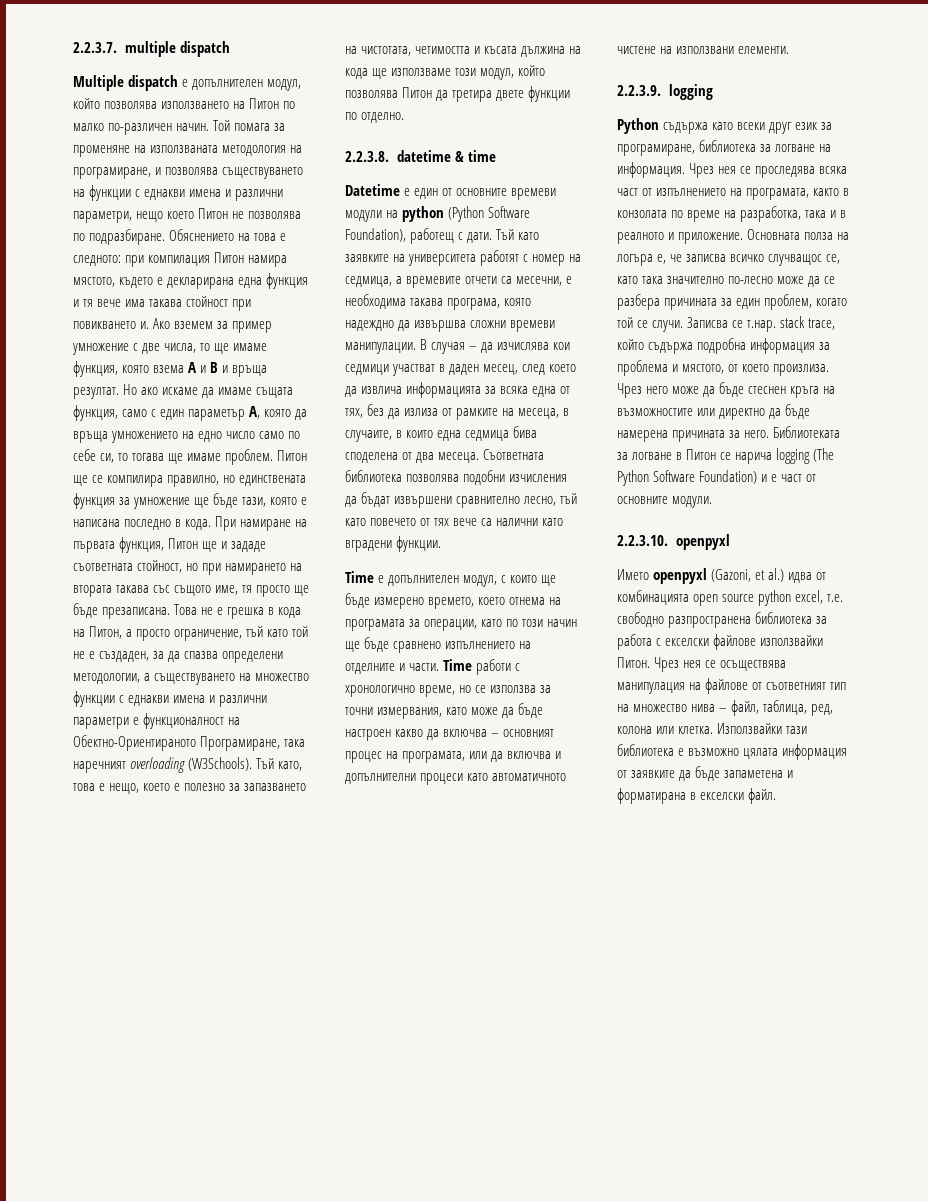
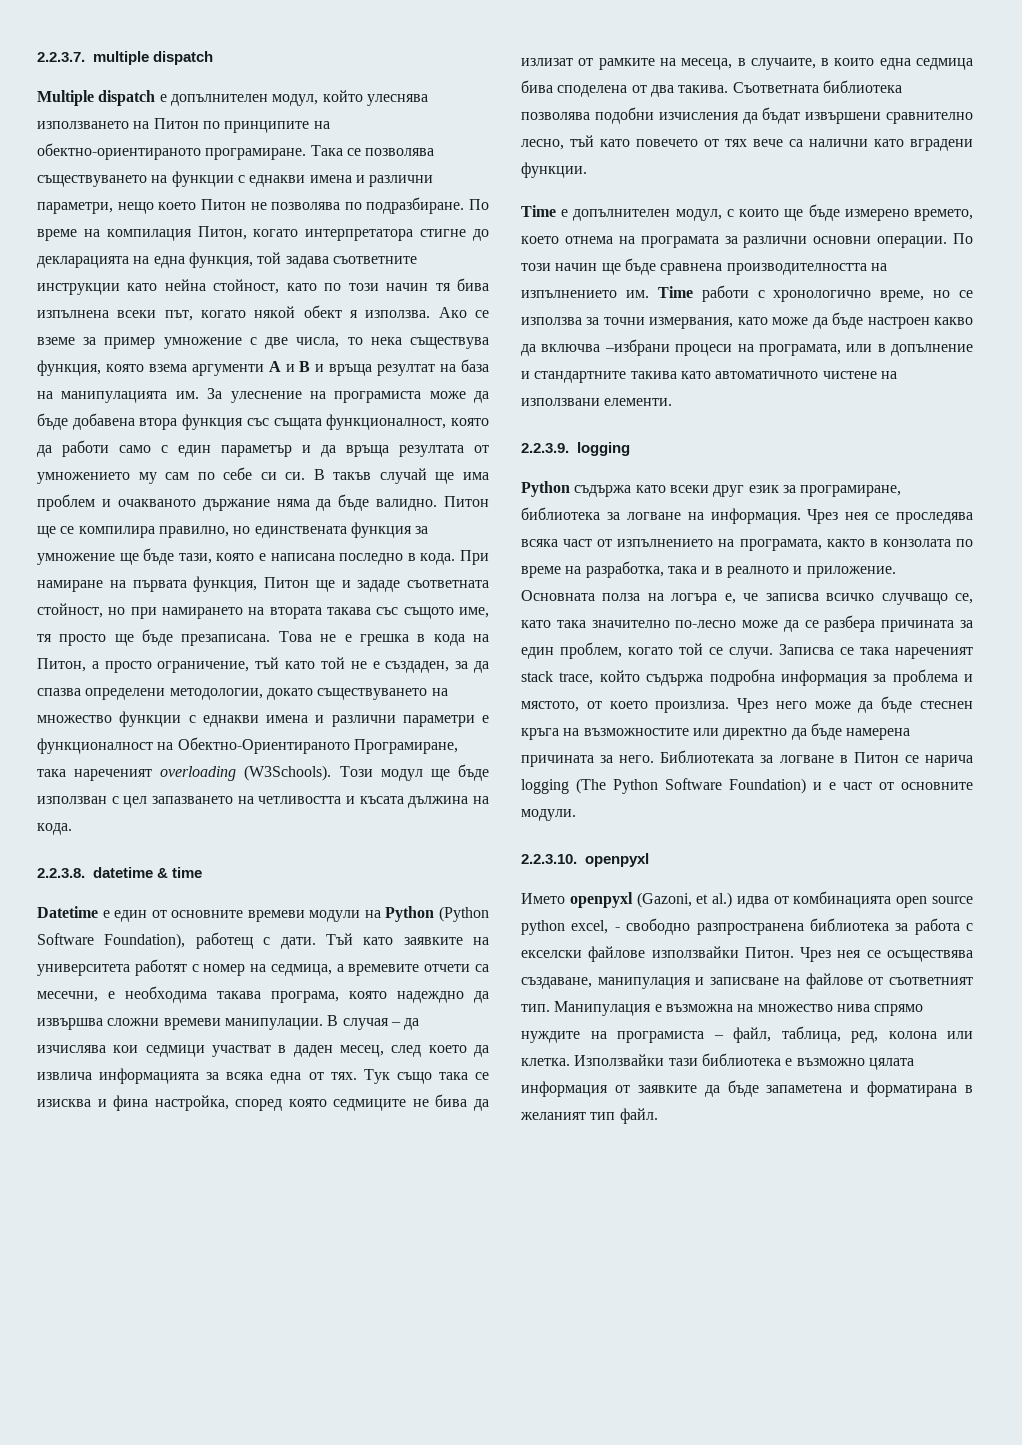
- Multiple dispatch е допълнителен модул, който позволява използването на Питон по малко по-различен начин. Той помага за променяне на използваната методология на програмиране, и позволява съществуването на функции с еднакви имена и различни параметри, нещо което Питон не позволява по подразбиране.
+ Multiple dispatch е допълнителен модул, който улеснява използването на Питон по принципите на обектно-ориентираното програмиране. Така се позволява съществуването на функции с еднакви имена и различни параметри, нещо което Питон не позволява по подразбиране.
- Обяснението на това е следното: при компилация Питон намира мястото, където е декларирана една функция и тя вече има такава стойност при повикването и. Ако вземем за пример умножение с две числа, то ще имаме функция, която взема А и B и връща резултат. Но ако искаме да имаме същата функция, само с един параметър А, която да връща умножението на едно число само по себе си, то тогава ще имаме проблем.
+ По време на компилация Питон, когато интерпретатора стигне до декларацията на една функция, той задава съответните инструкции като нейна стойност, като по този начин тя бива изпълнена всеки път, когато някой обект я използва. Ако се вземе за пример умножение с две числа, то нека съществува функция, която взема аргументи А и B и връща резултат на база на манипулацията им. За улеснение на програмиста може да бъде добавена втора функция със същата функционалност, която да работи само с един параметър и да връща резултата от умножението му сам по себе си си. В такъв случай ще има проблем и очакваното държание няма да бъде валидно.
- Това не е грешка в кода на Питон, а просто ограничение, тъй като той не е създаден, за да спазва определени методологии, а съществуването на множество функции с еднакви имена и различни параметри е функционалност на Обектно-Ориентираното Програмиране, така наречният overloading (W3Schools).
+ Това не е грешка в кода на Питон, а просто ограничение, тъй като той не е създаден, за да спазва определени методологии, докато съществуването на множество функции с еднакви имена и различни параметри е функционалност на Обектно-Ориентираното Програмиране, така нареченият overloading (W3Schools).
- Тъй като, това е нещо, което е полезно за запазването на чистотата, четимостта и късата дължина на кода ще използваме този модул, който позволява Питон да третира двете функции по отделно.
+ Този модул ще бъде използван с цел запазването на четливостта и късата дължина на кода.
- Datetime е един от основните времеви модули на python (Python Software Foundation), работещ с дати.
+ Datetime е един от основните времеви модули на Python (Python Software Foundation), работещ с дати.
- В случая – да изчислява кои седмици участват в даден месец, след което да извлича информацията за всяка една от тях, без да излиза от рамките на месеца, в случаите, в които една седмица бива споделена от два месеца.
+ В случая – да изчислява кои седмици участват в даден месец, след което да извлича информацията за всяка една от тях. Тук също така се изисква и фина настройка, според която седмиците не бива да излизат от рамките на месеца, в случаите, в които една седмица бива споделена от два такива.
- Time е допълнителен модул, с които ще бъде измерено времето, което отнема на програмата за операции, като по този начин ще бъде сравнено изпълнението на отделните и части. Time работи с хронологично време, но се използва за точни измервания, като може да бъде настроен какво да включва – основният процес на програмата, или да включва и допълнителни процеси като автоматичното чистене на използвани елементи.
+ Time е допълнителен модул, с които ще бъде измерено времето, което отнема на програмата за различни основни операции. По този начин ще бъде сравнена производителността на изпълнението им. Time работи с хронологично време, но се използва за точни измервания, като може да бъде настроен какво да включва –избрани процеси на програмата, или в допълнение и стандартните такива като автоматичното чистене на използвани елементи.
- Основната полза на логъра е, че записва всичко случващос се, като така значително по-лесно може да се разбера причината за един проблем, когато той се случи.
+ Основната полза на логъра е, че записва всичко случващо се, като така значително по-лесно може да се разбера причината за един проблем, когато той се случи.
- Записва се т.нар. stack trace, който съдържа подробна информация за проблема и мястото, от което произлиза.
+ Записва се така нареченият stack trace, който съдържа подробна информация за проблема и мястото, от което произлиза.
- Името openpyxl (Gazoni, et al.) идва от комбинацията open source python excel, т.е. свободно разпространена библиотека за работа с екселски файлове използвайки Питон.
+ Името openpyxl (Gazoni, et al.) идва от комбинацията open source python excel, - свободно разпространена библиотека за работа с екселски файлове използвайки Питон.
- Чрез нея се осъществява манипулация на файлове от съответният тип на множество нива – файл, таблица, ред, колона или клетка.
+ Чрез нея се осъществява създаване, манипулация и записване на файлове от съответният тип. Манипулация е възможна на множество нива спрямо нуждите на програмиста – файл, таблица, ред, колона или клетка.
- Използвайки тази библиотека е възможно цялата информация от заявките да бъде запаметена и форматирана в екселски файл.
+ Използвайки тази библиотека е възможно цялата информация от заявките да бъде запаметена и форматирана в желаният тип файл.

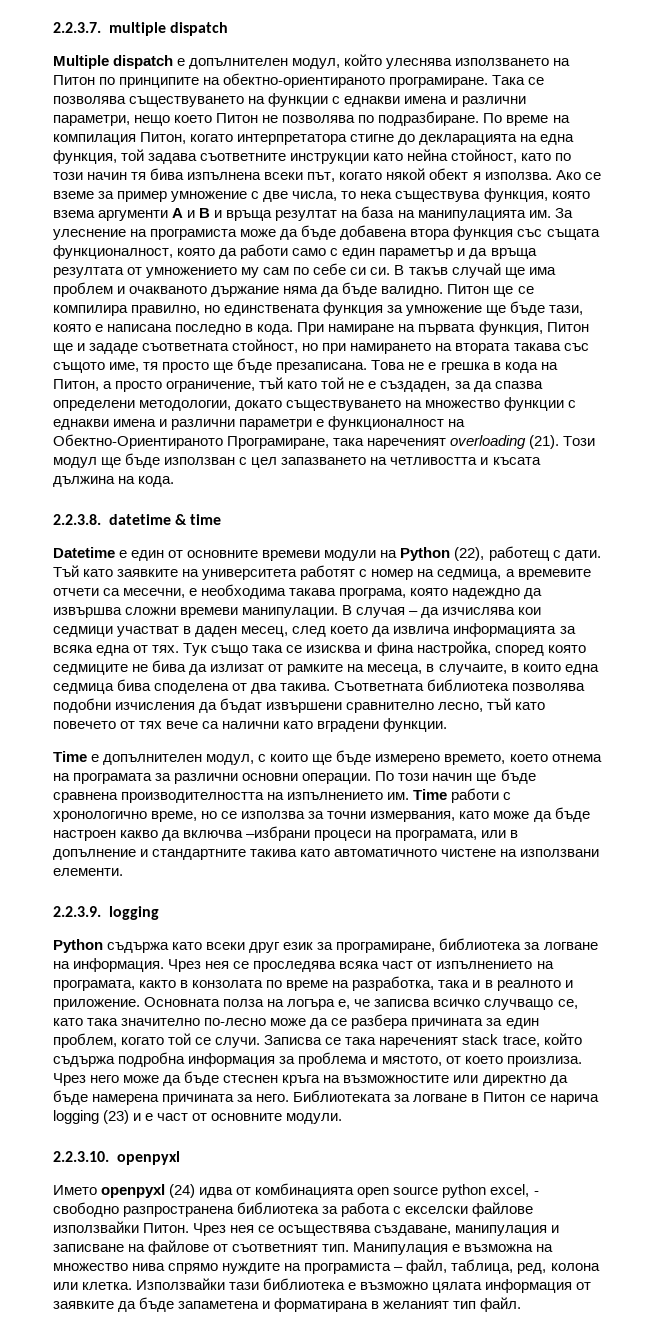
- Това не е грешка в кода на Питон, а просто ограничение, тъй като той не е създаден, за да спазва определени методологии, докато съществуването на множество функции с еднакви имена и различни параметри е функционалност на Обектно-Ориентираното Програмиране, така нареченият overloading (W3Schools).
+ Това не е грешка в кода на Питон, а просто ограничение, тъй като той не е създаден, за да спазва определени методологии, докато съществуването на множество функции с еднакви имена и различни параметри е функционалност на Обектно-Ориентираното Програмиране, така нареченият overloading (21).
- Datetime е един от основните времеви модули на Python (Python Software Foundation), работещ с дати.
+ Datetime е един от основните времеви модули на Python (22), работещ с дати.
- Библиотеката за логване в Питон се нарича logging (The Python Software Foundation) и е част от основните модули.
+ Библиотеката за логване в Питон се нарича logging (23) и е част от основните модули.
- Името openpyxl (Gazoni, et al.) идва от комбинацията open source python excel, - свободно разпространена библиотека за работа с екселски файлове използвайки Питон.
+ Името openpyxl (24) идва от комбинацията open source python excel, - свободно разпространена библиотека за работа с екселски файлове използвайки Питон.

